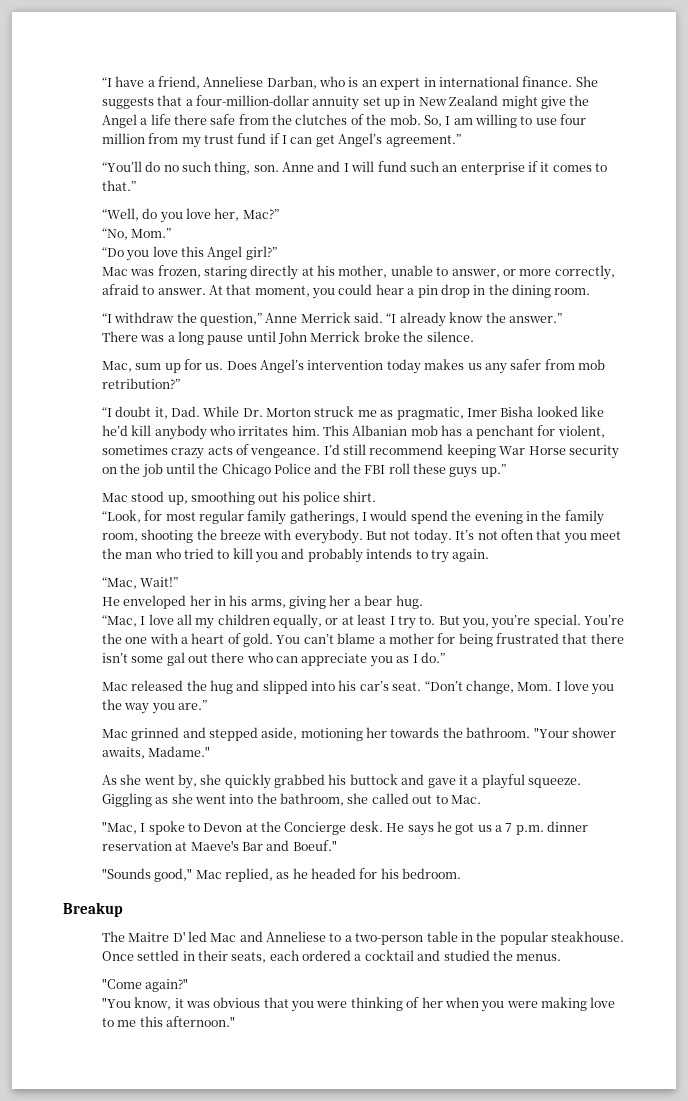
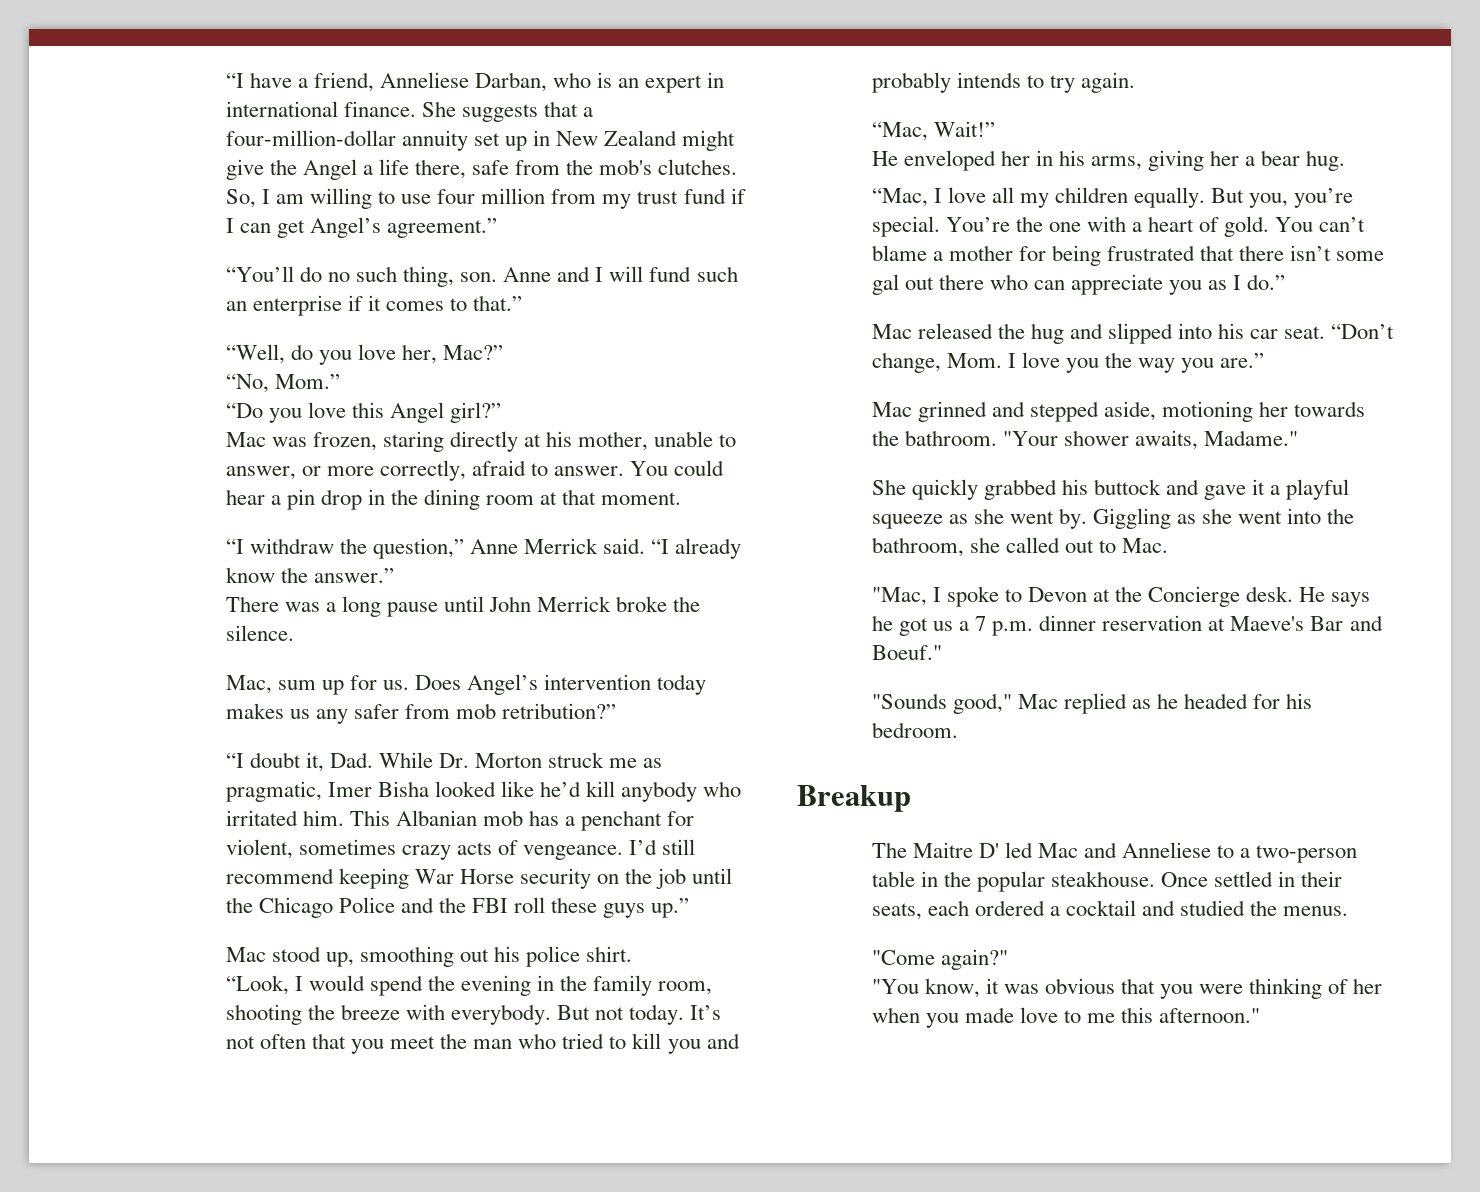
- She suggests that a four-million-dollar annuity set up in New Zealand might give the Angel a life there safe from the clutches of the mob.
+ She suggests that a four-million-dollar annuity set up in New Zealand might give the Angel a life there, safe from the mob's clutches.
- At that moment, you could hear a pin drop in the dining room.
+ You could hear a pin drop in the dining room at that moment.
- “I doubt it, Dad. While Dr. Morton struck me as pragmatic, Imer Bisha looked like he’d kill anybody who irritates him.
+ “I doubt it, Dad. While Dr. Morton struck me as pragmatic, Imer Bisha looked like he’d kill anybody who irritated him.
- “Look, for most regular family gatherings, I would spend the evening in the family room, shooting the breeze with everybody.
+ “Look, I would spend the evening in the family room, shooting the breeze with everybody.
- “Mac, I love all my children equally, or at least I try to.
+ “Mac, I love all my children equally.
- Mac released the hug and slipped into his car’s seat.
+ Mac released the hug and slipped into his car seat.
- As she went by, she quickly grabbed his buttock and gave it a playful squeeze.
+ She quickly grabbed his buttock and gave it a playful squeeze as she went by.
- "Sounds good," Mac replied, as he headed for his bedroom.
+ "Sounds good," Mac replied as he headed for his bedroom.
- "You know, it was obvious that you were thinking of her when you were making love to me this afternoon."
+ "You know, it was obvious that you were thinking of her when you made love to me this afternoon."

